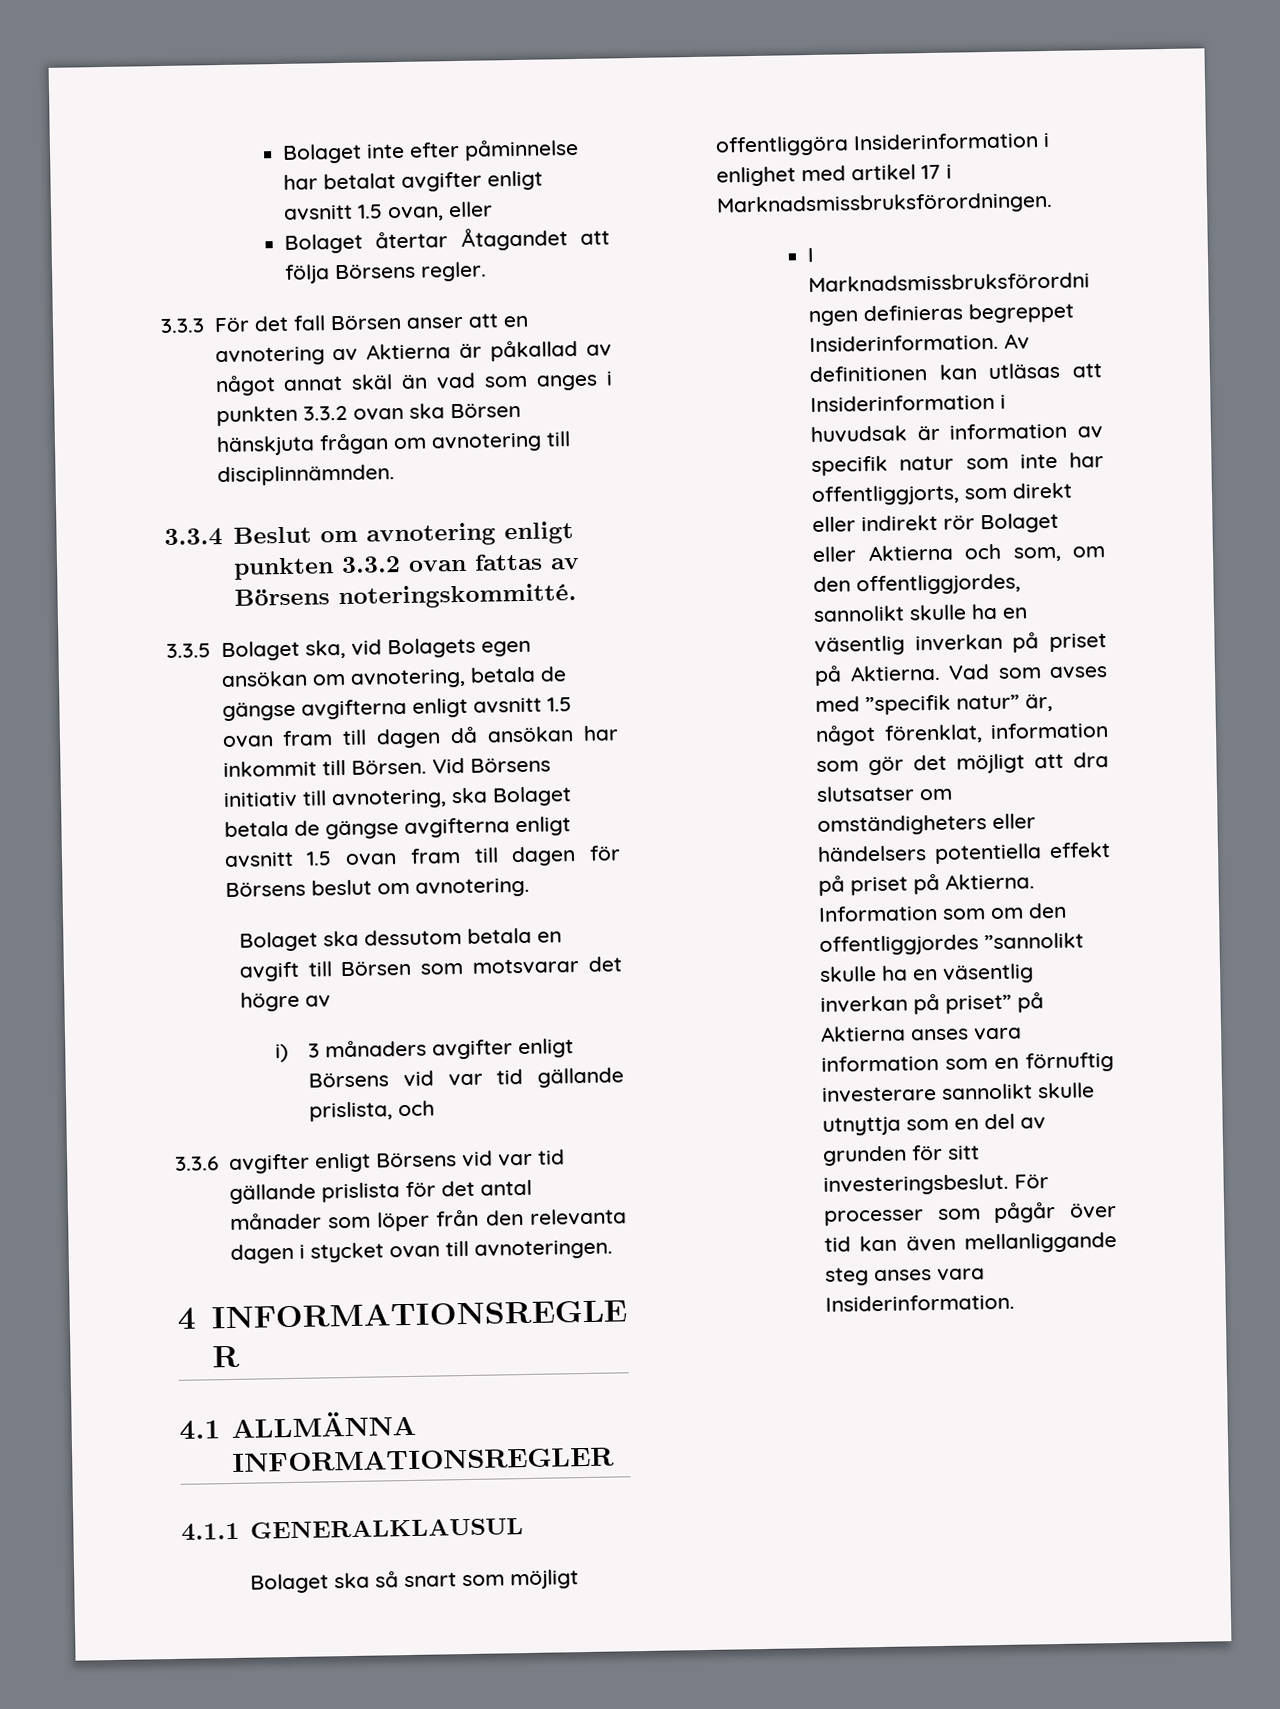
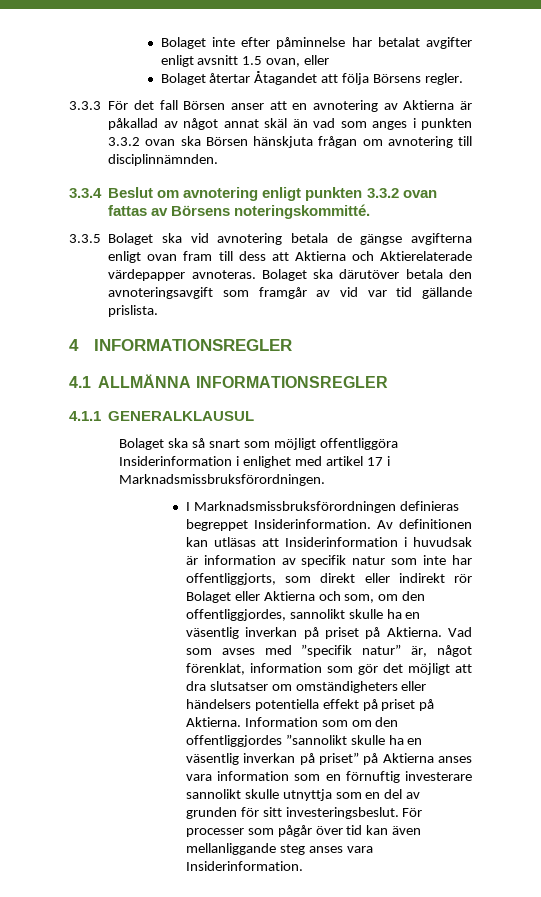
- 3.3.5 Bolaget ska, vid Bolagets egen ansökan om avnotering, betala de gängse avgifterna enligt avsnitt 1.5 ovan fram till dagen då ansökan har inkommit till Börsen. Vid Börsens initiativ till avnotering, ska Bolaget betala de gängse avgifterna enligt avsnitt 1.5 ovan fram till dagen för Börsens beslut om avnotering.
- Bolaget ska dessutom betala en avgift till Börsen som motsvarar det högre av
- i) 3 månaders avgifter enligt Börsens vid var tid gällande prislista, och
- 3.3.6 avgifter enligt Börsens vid var tid gällande prislista för det antal månader som löper från den relevanta dagen i stycket ovan till avnoteringen.
+ 3.3.5 Bolaget ska vid avnotering betala de gängse avgifterna enligt ovan fram till dess att Aktierna och Aktierelaterade värdepapper avnoteras. Bolaget ska därutöver betala den avnoteringsavgift som framgår av vid var tid gällande prislista.

